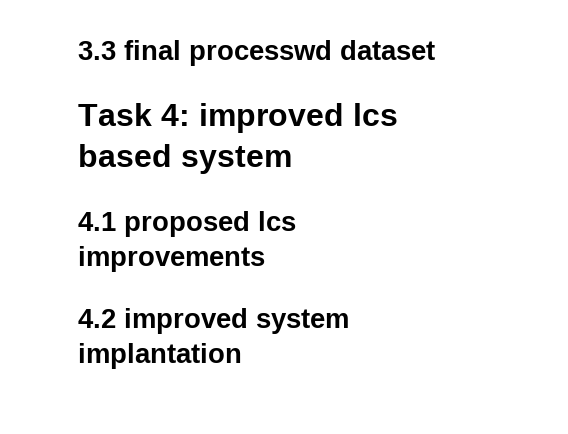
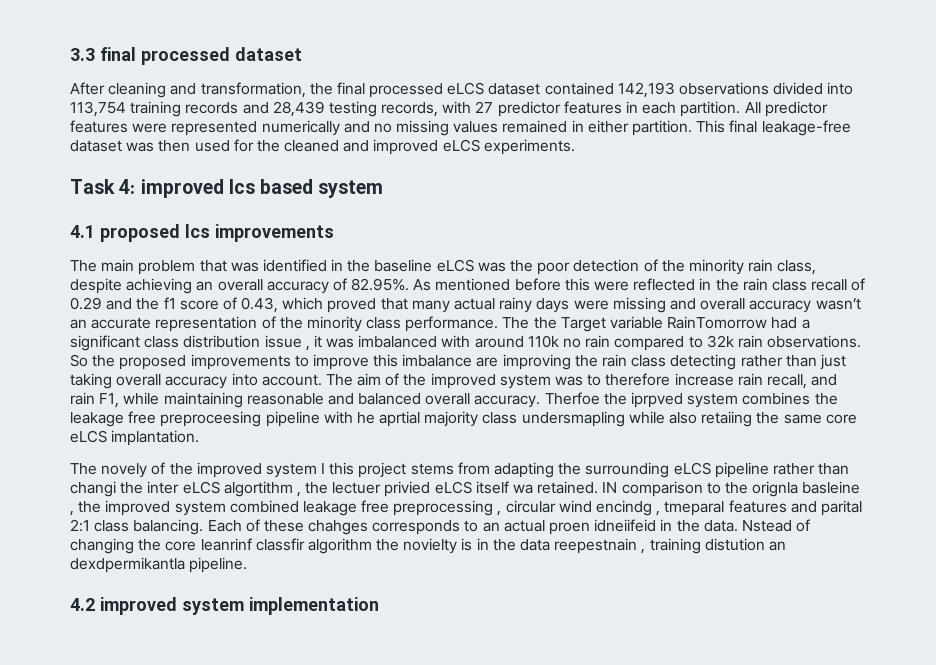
- 3.3 final processwd dataset
+ 3.3 final processed dataset
+ After cleaning and transformation, the final processed eLCS dataset contained 142,193 observations divided into 113,754 training records and 28,439 testing records, with 27 predictor features in each partition. All predictor features were represented numerically and no missing values remained in either partition. This final leakage-free dataset was then used for the cleaned and improved eLCS experiments.
+ The main problem that was identified in the baseline eLCS was the poor detection of the minority rain class, despite achieving an overall accuracy of 82.95%. As mentioned before this were reflected in the rain class recall of 0.29 and the f1 score of 0.43, which proved that many actual rainy days were missing and overall accuracy wasn’t an accurate representation of the minority class performance. The the Target variable RainTomorrow had a significant class distribution issue , it was imbalanced with around 110k no rain compared to 32k rain observations. So the proposed improvements to improve this imbalance are improving the rain class detecting rather than just taking overall accuracy into account. The aim of the improved system was to therefore increase rain recall, and rain F1, while maintaining reasonable and balanced overall accuracy. Therfoe the iprpved system combines the leakage free preproceesing pipeline with he aprtial majority class undersmapling while also retaiing the same core eLCS implantation.
+ The novely of the improved system I this project stems from adapting the surrounding eLCS pipeline rather than changi the inter eLCS algortithm , the lectuer privied eLCS itself wa retained. IN comparison to the orignla basleine , the improved system combined leakage free preprocessing , circular wind encindg , tmeparal features and parital 2:1 class balancing. Each of these chahges corresponds to an actual proen idneiifeid in the data. Nstead of changing the core leanrinf classfir algorithm the novielty is in the data reepestnain , training distution an dexdpermikantla pipeline.
- 4.2 improved system implantation
+ 4.2 improved system implementation

